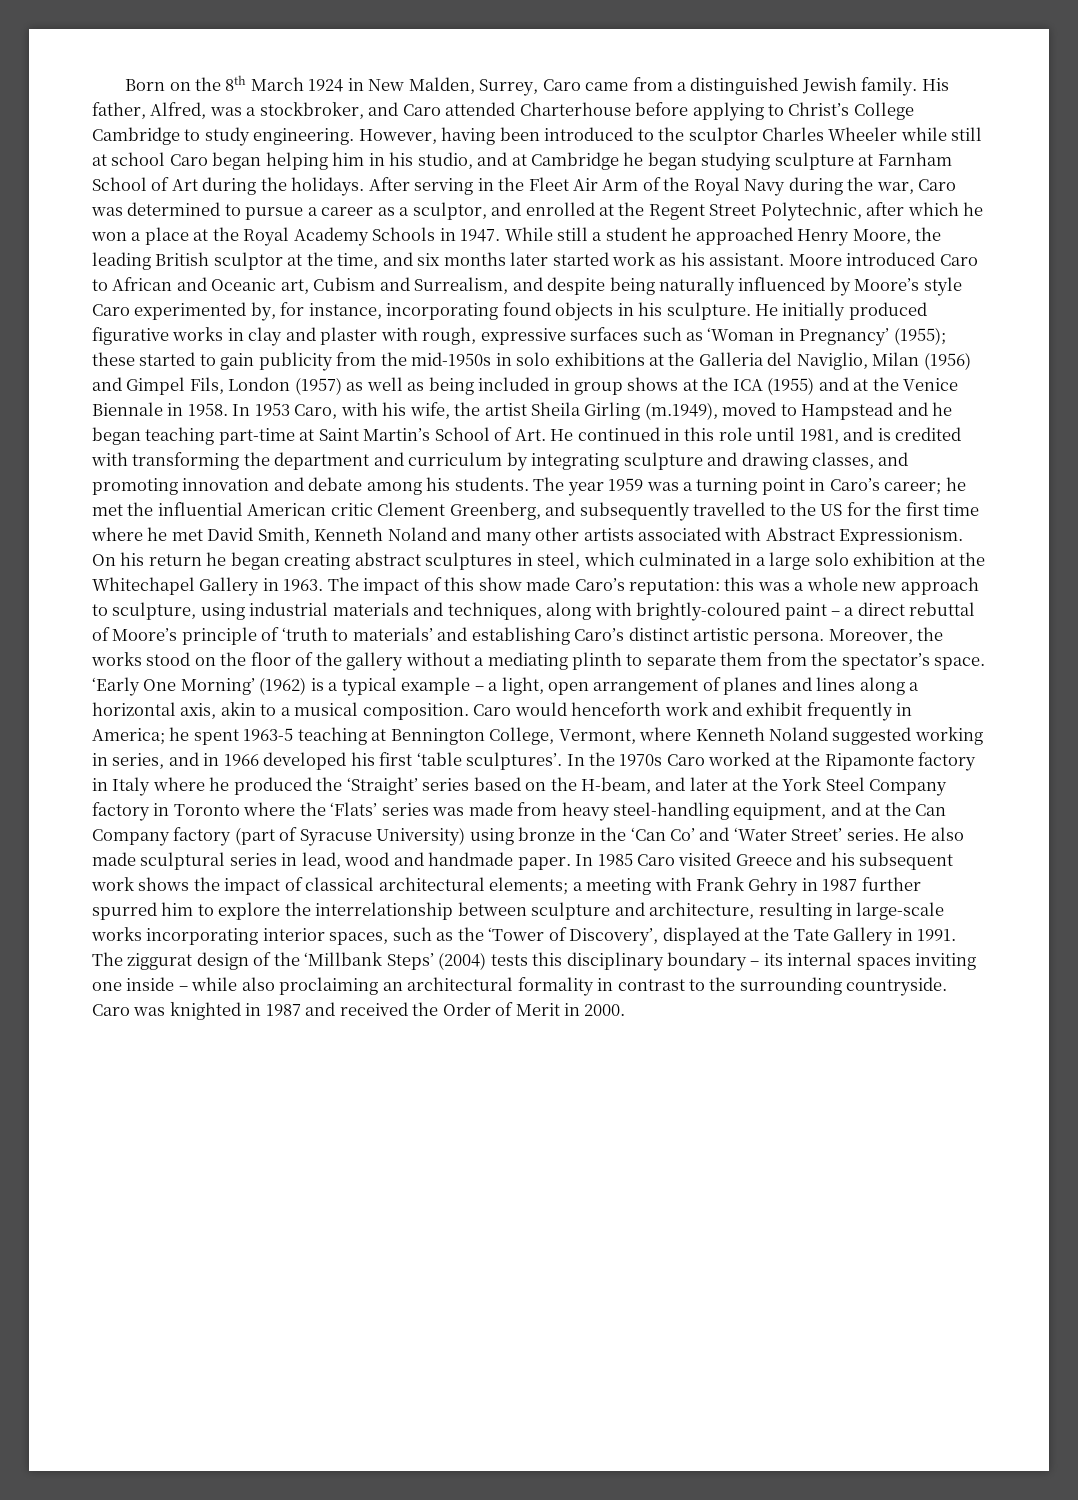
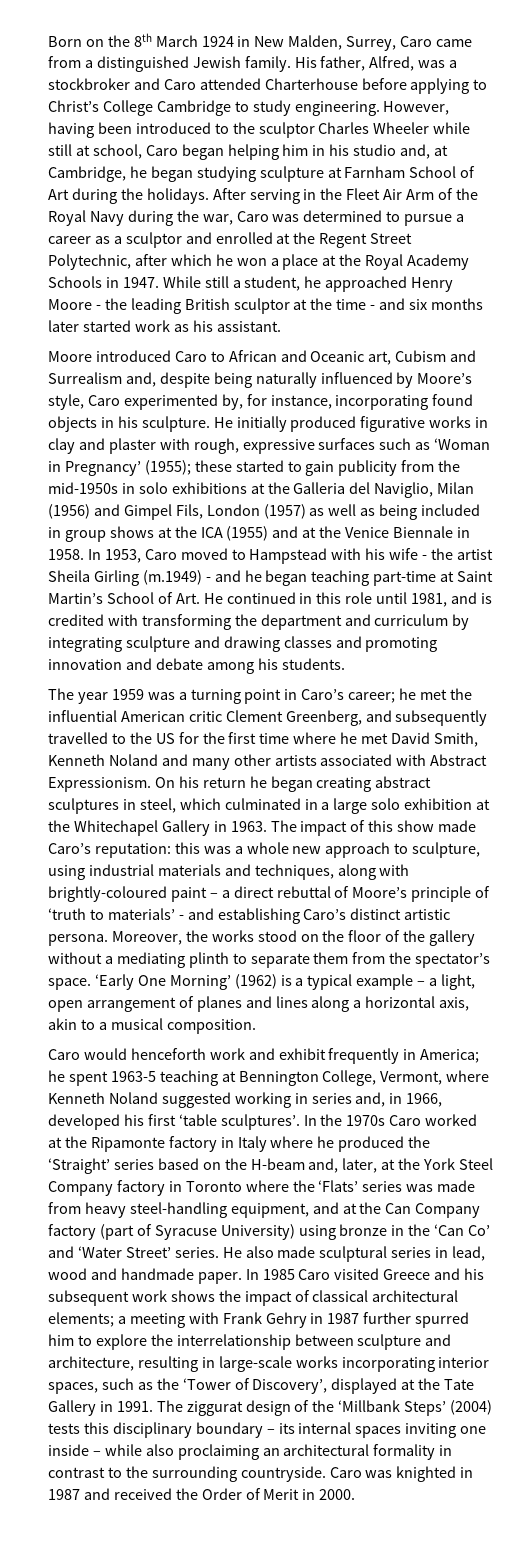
- His father, Alfred, was a stockbroker, and Caro attended Charterhouse before applying to Christ’s College Cambridge to study engineering.
+ His father, Alfred, was a stockbroker and Caro attended Charterhouse before applying to Christ’s College Cambridge to study engineering.
- However, having been introduced to the sculptor Charles Wheeler while still at school Caro began helping him in his studio, and at Cambridge he began studying sculpture at Farnham School of Art during the holidays.
+ However, having been introduced to the sculptor Charles Wheeler while still at school, Caro began helping him in his studio and, at Cambridge, he began studying sculpture at Farnham School of Art during the holidays.
- After serving in the Fleet Air Arm of the Royal Navy during the war, Caro was determined to pursue a career as a sculptor, and enrolled at the Regent Street Polytechnic, after which he won a place at the Royal Academy Schools in 1947.
+ After serving in the Fleet Air Arm of the Royal Navy during the war, Caro was determined to pursue a career as a sculptor and enrolled at the Regent Street Polytechnic, after which he won a place at the Royal Academy Schools in 1947.
- While still a student he approached Henry Moore, the leading British sculptor at the time, and six months later started work as his assistant. Moore introduced Caro to African and Oceanic art, Cubism and Surrealism, and despite being naturally influenced by Moore’s style Caro experimented by, for instance, incorporating found objects in his sculpture.
+ While still a student, he approached Henry Moore - the leading British sculptor at the time - and six months later started work as his assistant.
+ Moore introduced Caro to African and Oceanic art, Cubism and Surrealism and, despite being naturally influenced by Moore’s style, Caro experimented by, for instance, incorporating found objects in his sculpture.
- In 1953 Caro, with his wife, the artist Sheila Girling (m.1949), moved to Hampstead and he began teaching part-time at Saint Martin’s School of Art. He continued in this role until 1981, and is credited with transforming the department and curriculum by integrating sculpture and drawing classes, and promoting innovation and debate among his students. The year 1959 was a turning point in Caro’s career;
+ In 1953, Caro moved to Hampstead with his wife - the artist Sheila Girling (m.1949) - and he began teaching part-time at Saint Martin’s School of Art. He continued in this role until 1981, and is credited with transforming the department and curriculum by integrating sculpture and drawing classes and promoting innovation and debate among his students.
+ The year 1959 was a turning point in Caro’s career;
- The impact of this show made Caro’s reputation: this was a whole new approach to sculpture, using industrial materials and techniques, along with brightly-coloured paint – a direct rebuttal of Moore’s principle of ‘truth to materials’ and establishing Caro’s distinct artistic persona.
+ The impact of this show made Caro’s reputation: this was a whole new approach to sculpture, using industrial materials and techniques, along with brightly-coloured paint – a direct rebuttal of Moore’s principle of ‘truth to materials’ - and establishing Caro’s distinct artistic persona.
- ‘Early One Morning’ (1962) is a typical example – a light, open arrangement of planes and lines along a horizontal axis, akin to a musical composition. Caro would henceforth work and exhibit frequently in America; he spent 1963-5 teaching at Bennington College, Vermont, where Kenneth Noland suggested working in series, and in 1966 developed his first ‘table sculptures’.
+ ‘Early One Morning’ (1962) is a typical example – a light, open arrangement of planes and lines along a horizontal axis, akin to a musical composition.
+ Caro would henceforth work and exhibit frequently in America; he spent 1963-5 teaching at Bennington College, Vermont, where Kenneth Noland suggested working in series and, in 1966, developed his first ‘table sculptures’.
- In the 1970s Caro worked at the Ripamonte factory in Italy where he produced the ‘Straight’ series based on the H-beam, and later at the York Steel Company factory in Toronto where the ‘Flats’ series was made from heavy steel-handling equipment, and at the Can Company factory (part of Syracuse University) using bronze in the ‘Can Co’ and ‘Water Street’ series.
+ In the 1970s Caro worked at the Ripamonte factory in Italy where he produced the ‘Straight’ series based on the H-beam and, later, at the York Steel Company factory in Toronto where the ‘Flats’ series was made from heavy steel-handling equipment, and at the Can Company factory (part of Syracuse University) using bronze in the ‘Can Co’ and ‘Water Street’ series.

